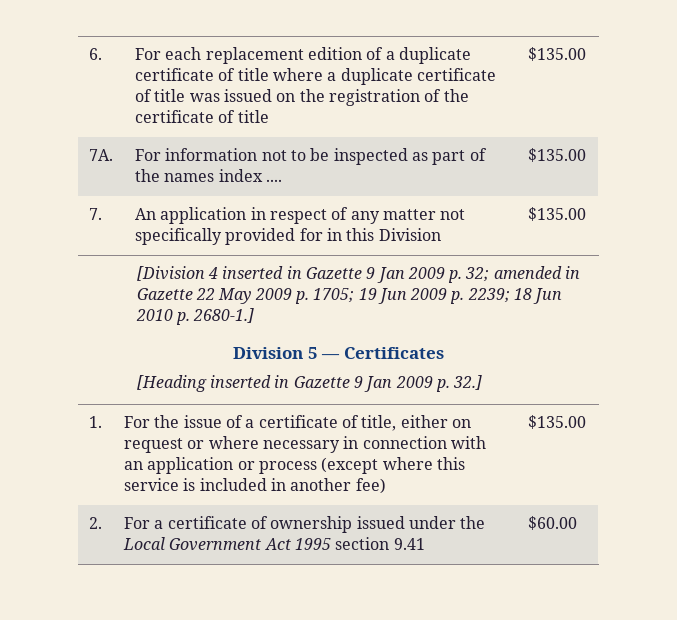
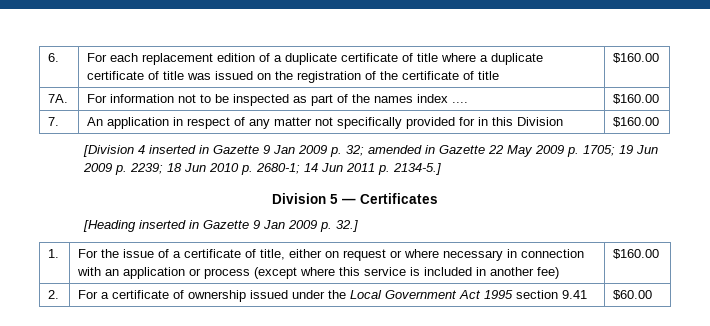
- 6. | For each replacement edition of a duplicate certificate of title where a duplicate certificate of title was issued on the registration of the certificate of title | $135.00
+ 6. | For each replacement edition of a duplicate certificate of title where a duplicate certificate of title was issued on the registration of the certificate of title | $160.00
- 7A. | For information not to be inspected as part of the names index .... | $135.00
+ 7A. | For information not to be inspected as part of the names index .... | $160.00
- 7. | An application in respect of any matter not specifically provided for in this Division | $135.00
+ 7. | An application in respect of any matter not specifically provided for in this Division | $160.00
- [Division 4 inserted in Gazette 9 Jan 2009 p. 32; amended in Gazette 22 May 2009 p. 1705; 19 Jun 2009 p. 2239; 18 Jun 2010 p. 2680-1.]
+ [Division 4 inserted in Gazette 9 Jan 2009 p. 32; amended in Gazette 22 May 2009 p. 1705; 19 Jun 2009 p. 2239; 18 Jun 2010 p. 2680-1; 14 Jun 2011 p. 2134-5.]
- 1. | For the issue of a certificate of title, either on request or where necessary in connection with an application or process (except where this service is included in another fee) | $135.00
+ 1. | For the issue of a certificate of title, either on request or where necessary in connection with an application or process (except where this service is included in another fee) | $160.00

